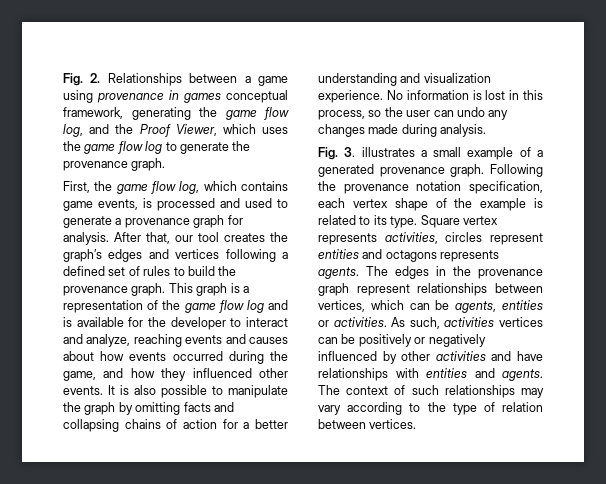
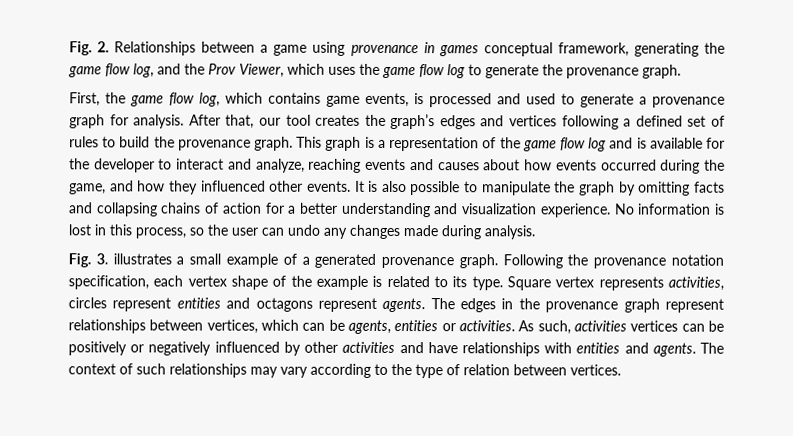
- Fig. 2. Relationships between a game using provenance in games conceptual framework, generating the game flow log, and the Proof Viewer, which uses the game flow log to generate the provenance graph.
+ Fig. 2. Relationships between a game using provenance in games conceptual framework, generating the game flow log, and the Prov Viewer, which uses the game flow log to generate the provenance graph.
- Square vertex represents activities, circles represent entities and octagons represents agents.
+ Square vertex represents activities, circles represent entities and octagons represent agents.

